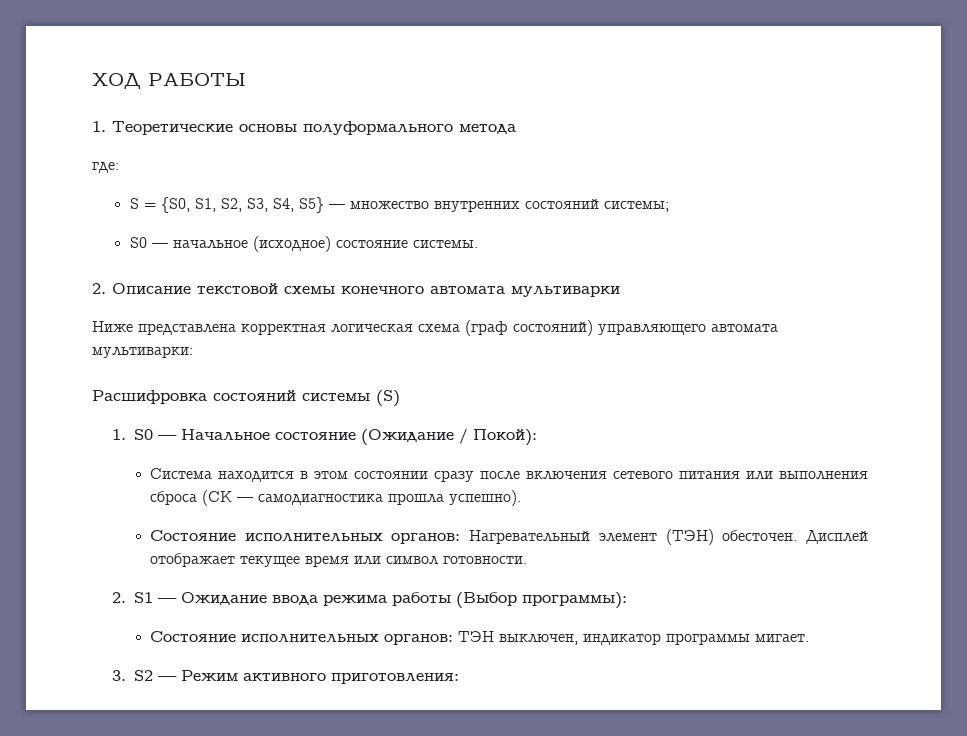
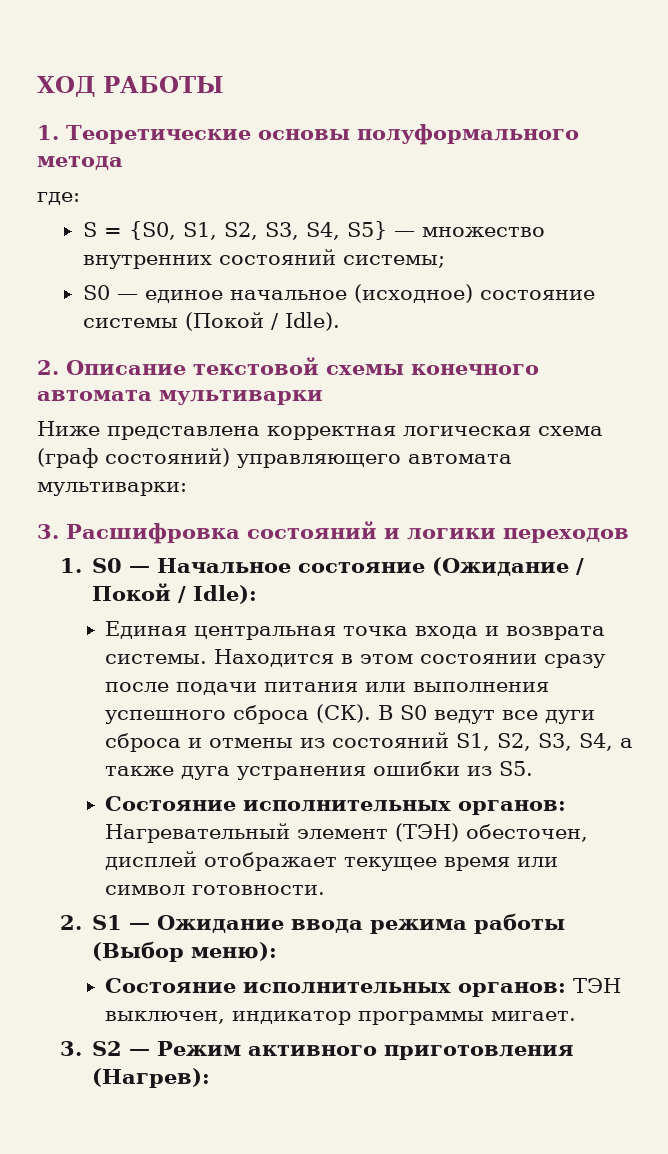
- S0 — начальное (исходное) состояние системы.
+ S0 — единое начальное (исходное) состояние системы (Покой / Idle).
- Расшифровка состояний системы (S)
+ 3. Расшифровка состояний и логики переходов
- 1. S0 — Начальное состояние (Ожидание / Покой):
- Система находится в этом состоянии сразу после включения сетевого питания или выполнения сброса (СК — самодиагностика прошла успешно).
+ 1. S0 — Начальное состояние (Ожидание / Покой / Idle):
+ Единая центральная точка входа и возврата системы. Находится в этом состоянии сразу после подачи питания или выполнения успешного сброса (СК). В S0 ведут все дуги сброса и отмены из состояний S1, S2, S3, S4, а также дуга устранения ошибки из S5.
- Состояние исполнительных органов: Нагревательный элемент (ТЭН) обесточен. Дисплей отображает текущее время или символ готовности.
+ Состояние исполнительных органов: Нагревательный элемент (ТЭН) обесточен, дисплей отображает текущее время или символ готовности.
- 2. S1 — Ожидание ввода режима работы (Выбор программы):
+ 2. S1 — Ожидание ввода режима работы (Выбор меню):
- 3. S2 — Режим активного приготовления:
+ 3. S2 — Режим активного приготовления (Нагрев):

